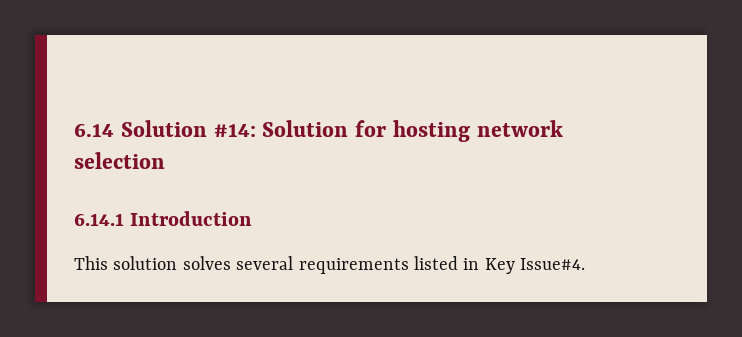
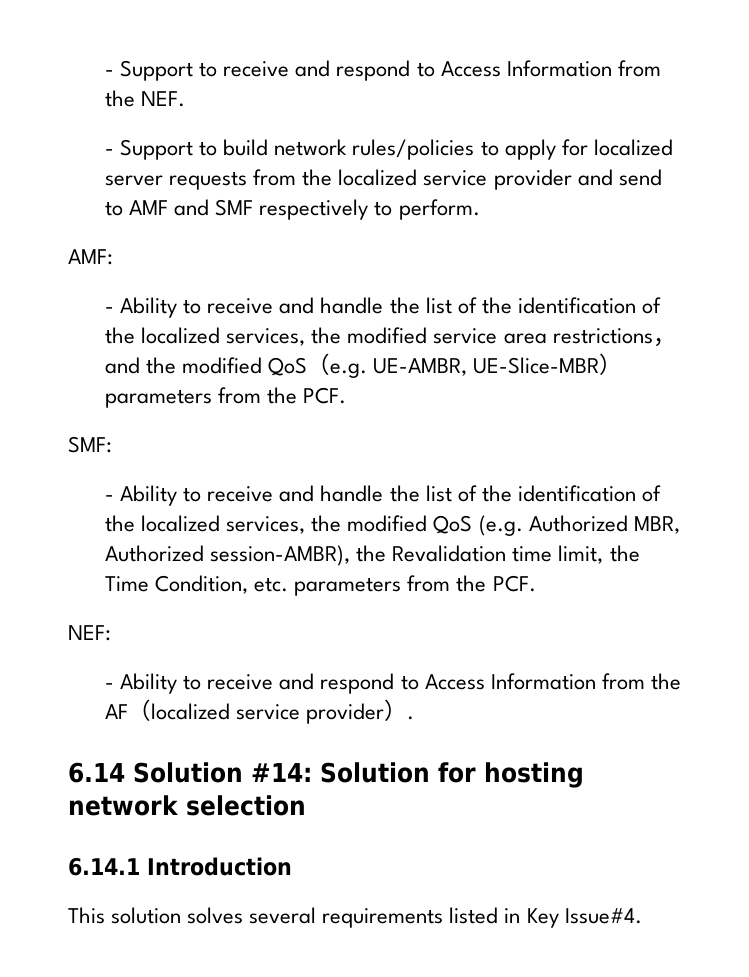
+ - Support to receive and respond to Access Information from the NEF.
+ - Support to build network rules/policies to apply for localized server requests from the localized service provider and send to AMF and SMF respectively to perform.
+ AMF:
+ - Ability to receive and handle the list of the identification of the localized services, the modified service area restrictions，and the modified QoS（e.g. UE-AMBR, UE-Slice-MBR）parameters from the PCF.
+ SMF:
+ - Ability to receive and handle the list of the identification of the localized services, the modified QoS (e.g. Authorized MBR, Authorized session-AMBR), the Revalidation time limit, the Time Condition, etc. parameters from the PCF.
+ NEF:
+ - Ability to receive and respond to Access Information from the AF（localized service provider）.

